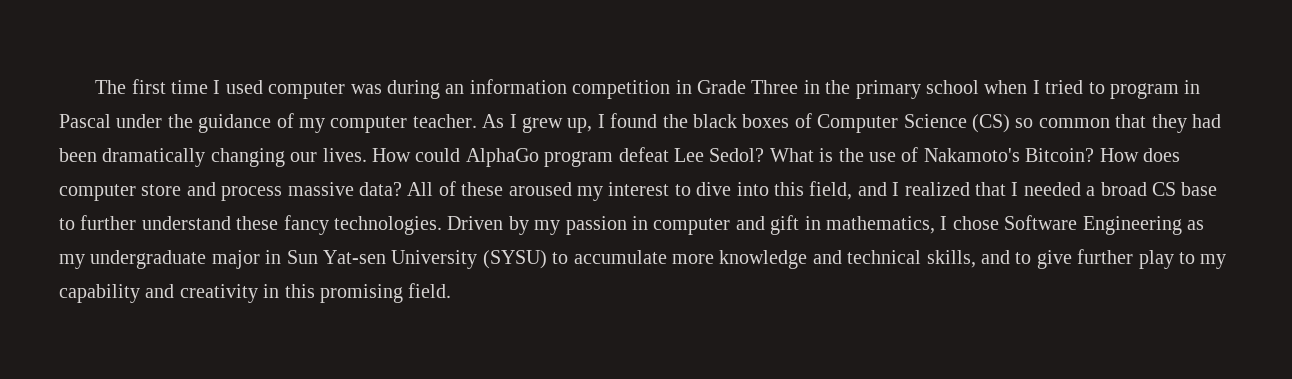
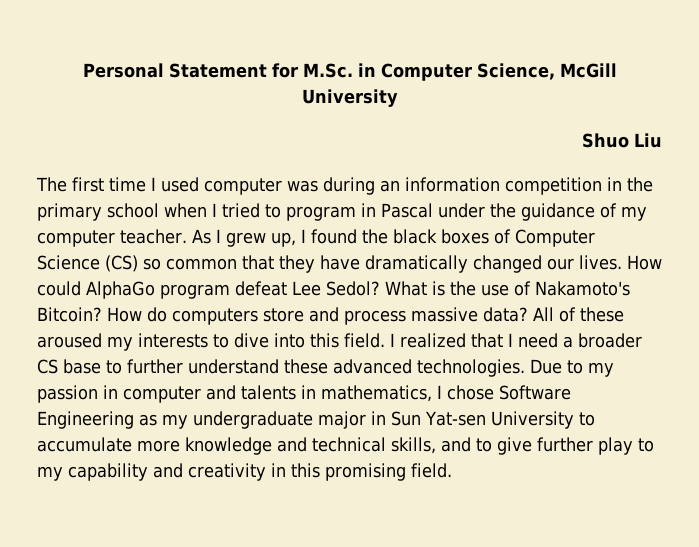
+ Personal Statement for M.Sc. in Computer Science, McGill University
+ Shuo Liu
- The first time I used computer was during an information competition in Grade Three in the primary school when I tried to program in Pascal under the guidance of my computer teacher.
+ The first time I used computer was during an information competition in the primary school when I tried to program in Pascal under the guidance of my computer teacher.
- As I grew up, I found the black boxes of Computer Science (CS) so common that they had been dramatically changing our lives.
+ As I grew up, I found the black boxes of Computer Science (CS) so common that they have dramatically changed our lives.
- How does computer store and process massive data?
+ How do computers store and process massive data?
- All of these aroused my interest to dive into this field, and I realized that I needed a broad CS base to further understand these fancy technologies. Driven by my passion in computer and gift in mathematics, I chose Software Engineering as my undergraduate major in Sun Yat-sen University (SYSU) to accumulate more knowledge and technical skills, and to give further play to my capability and creativity in this promising field.
+ All of these aroused my interests to dive into this field. I realized that I need a broader CS base to further understand these advanced technologies. Due to my passion in computer and talents in mathematics, I chose Software Engineering as my undergraduate major in Sun Yat-sen University to accumulate more knowledge and technical skills, and to give further play to my capability and creativity in this promising field.

